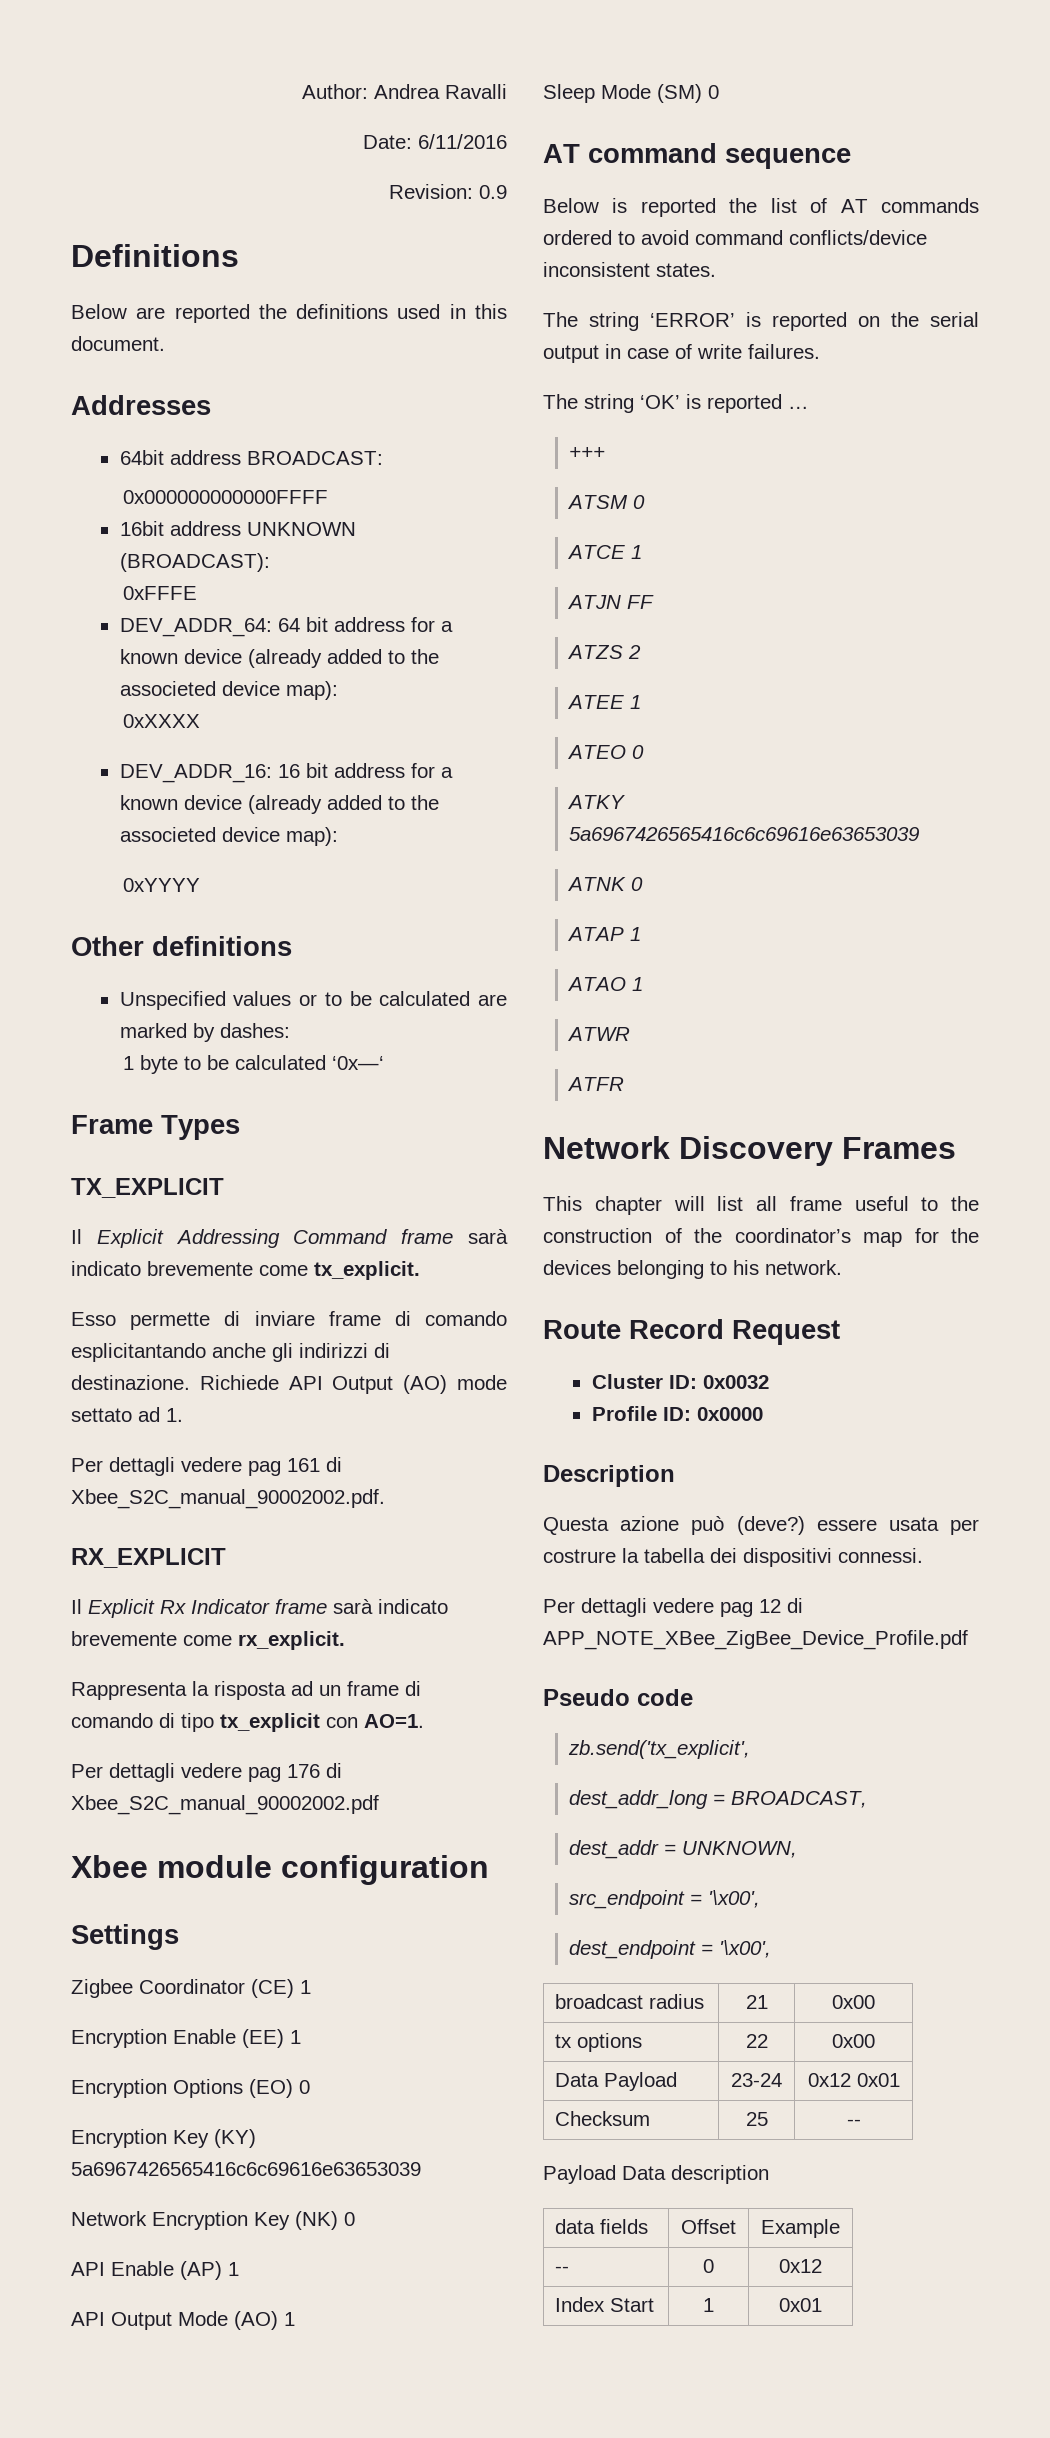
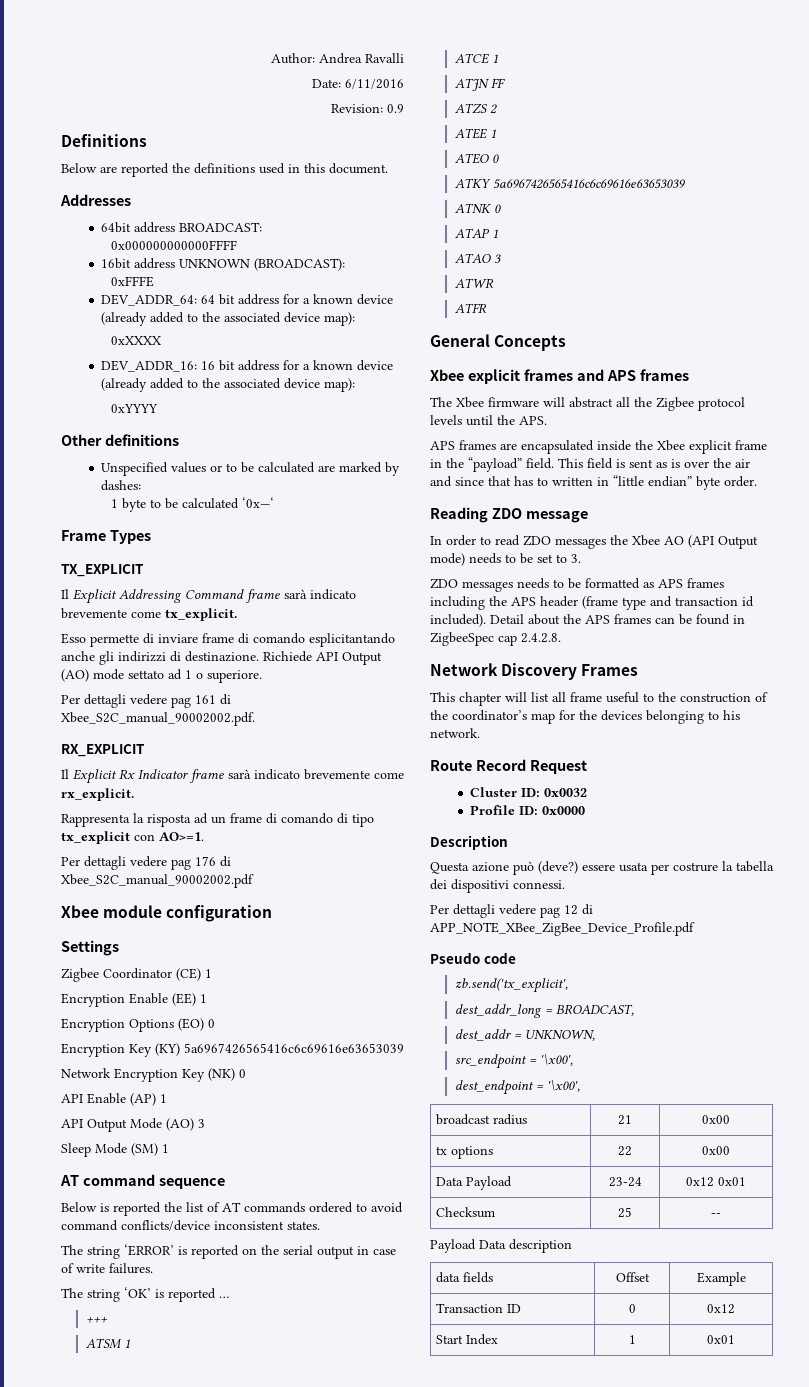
- DEV_ADDR_64: 64 bit address for a known device (already added to the associeted device map):
+ DEV_ADDR_64: 64 bit address for a known device (already added to the associated device map):
- DEV_ADDR_16: 16 bit address for a known device (already added to the associeted device map):
+ DEV_ADDR_16: 16 bit address for a known device (already added to the associated device map):
- Richiede API Output (AO) mode settato ad 1.
+ Richiede API Output (AO) mode settato ad 1 o superiore.
- Rappresenta la risposta ad un frame di comando di tipo tx_explicit con AO=1.
+ Rappresenta la risposta ad un frame di comando di tipo tx_explicit con AO>=1.
- API Output Mode (AO) 1
+ API Output Mode (AO) 3
- Sleep Mode (SM) 0
+ Sleep Mode (SM) 1
- ATSM 0
+ ATSM 1
- ATAO 1
+ ATAO 3
+ General Concepts
+ Xbee explicit frames and APS frames
+ The Xbee firmware will abstract all the Zigbee protocol levels until the APS.
+ APS frames are encapsulated inside the Xbee explicit frame in the “payload” field. This field is sent as is over the air and since that has to written in “little endian” byte order.
+ Reading ZDO message
+ In order to read ZDO messages the Xbee AO (API Output mode) needs to be set to 3.
+ ZDO messages needs to be formatted as APS frames including the APS header (frame type and transaction id included). Detail about the APS frames can be found in ZigbeeSpec cap 2.4.2.8.
- -- | 0 | 0x12
+ Transaction ID | 0 | 0x12
- Index Start | 1 | 0x01
+ Start Index | 1 | 0x01

